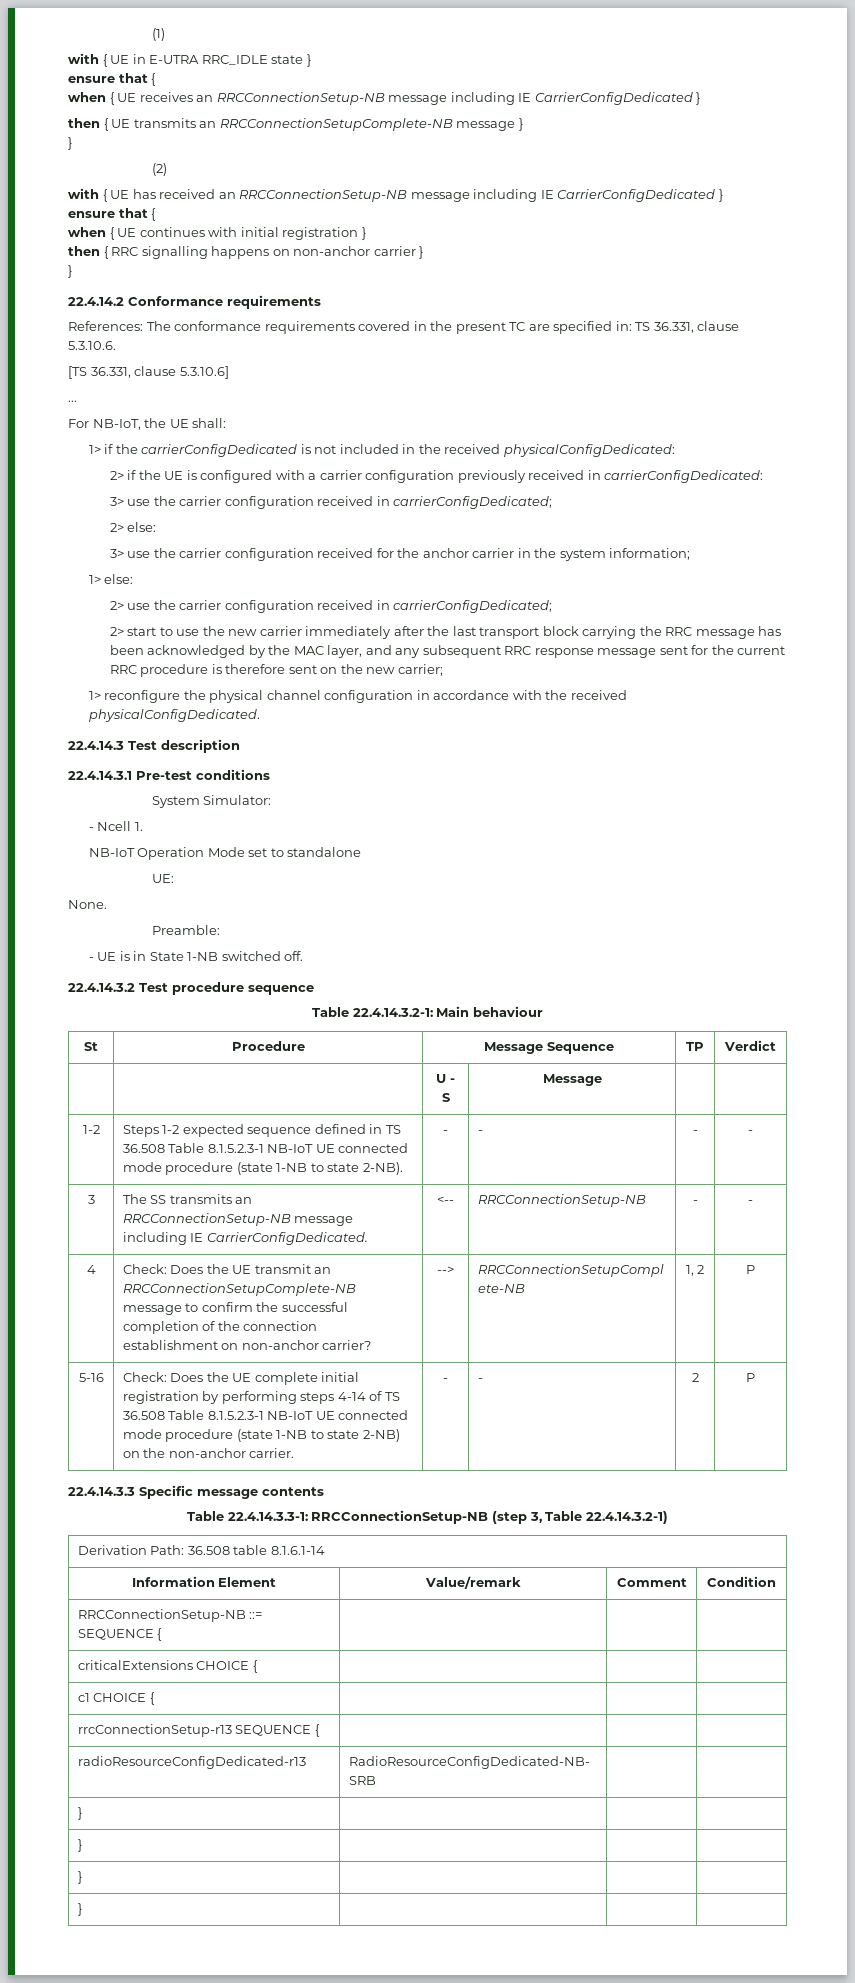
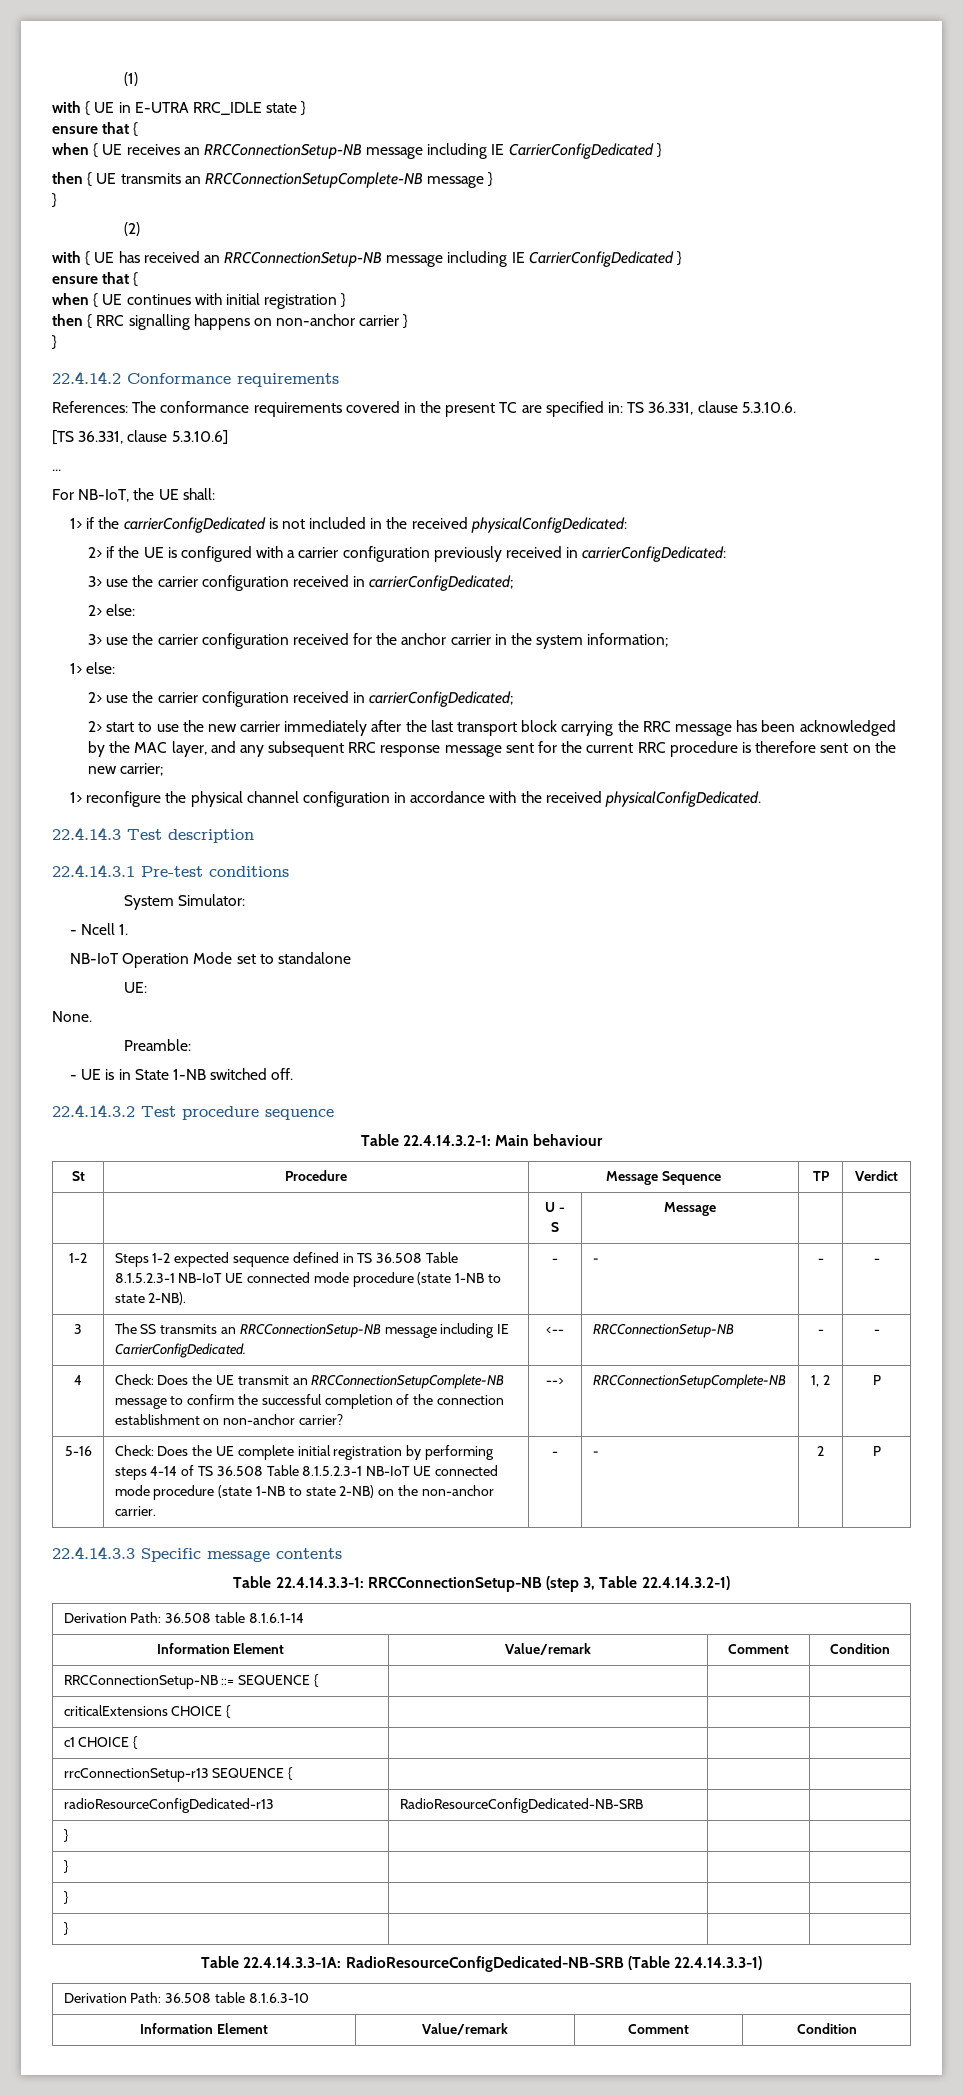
+ Table 22.4.14.3.3-1A: RadioResourceConfigDedicated-NB-SRB (Table 22.4.14.3.3-1)
+ Derivation Path: 36.508 table 8.1.6.3-10
+ Information Element | Value/remark | Comment | Condition

